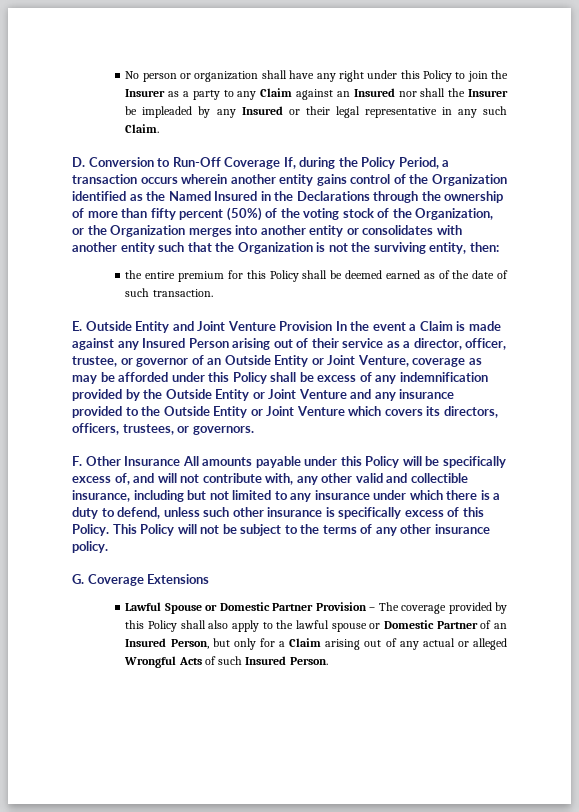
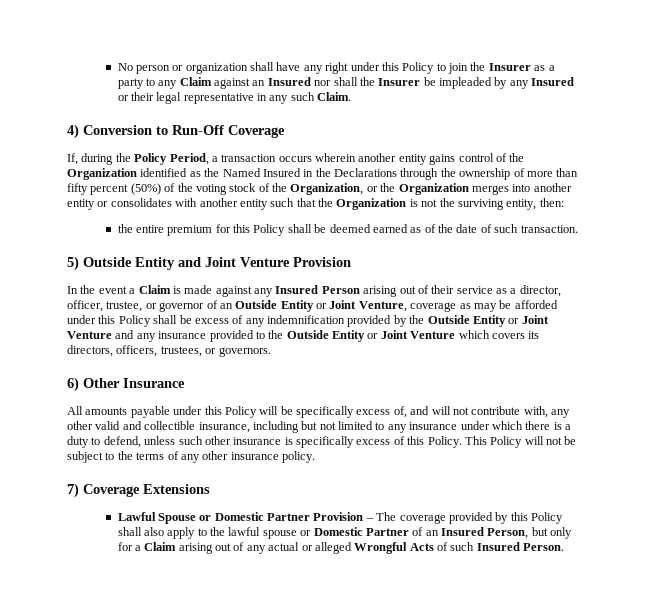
- D. Conversion to Run-Off Coverage If, during the Policy Period, a transaction occurs wherein another entity gains control of the Organization identified as the Named Insured in the Declarations through the ownership of more than fifty percent (50%) of the voting stock of the Organization, or the Organization merges into another entity or consolidates with another entity such that the Organization is not the surviving entity, then:
+ 4) Conversion to Run-Off Coverage
+ If, during the Policy Period, a transaction occurs wherein another entity gains control of the Organization identified as the Named Insured in the Declarations through the ownership of more than fifty percent (50%) of the voting stock of the Organization, or the Organization merges into another entity or consolidates with another entity such that the Organization is not the surviving entity, then:
- E. Outside Entity and Joint Venture Provision In the event a Claim is made against any Insured Person arising out of their service as a director, officer, trustee, or governor of an Outside Entity or Joint Venture, coverage as may be afforded under this Policy shall be excess of any indemnification provided by the Outside Entity or Joint Venture and any insurance provided to the Outside Entity or Joint Venture which covers its directors, officers, trustees, or governors.
+ 5) Outside Entity and Joint Venture Provision
+ In the event a Claim is made against any Insured Person arising out of their service as a director, officer, trustee, or governor of an Outside Entity or Joint Venture, coverage as may be afforded under this Policy shall be excess of any indemnification provided by the Outside Entity or Joint Venture and any insurance provided to the Outside Entity or Joint Venture which covers its directors, officers, trustees, or governors.
- F. Other Insurance All amounts payable under this Policy will be specifically excess of, and will not contribute with, any other valid and collectible insurance, including but not limited to any insurance under which there is a duty to defend, unless such other insurance is specifically excess of this Policy.
+ 6) Other Insurance
+ All amounts payable under this Policy will be specifically excess of, and will not contribute with, any other valid and collectible insurance, including but not limited to any insurance under which there is a duty to defend, unless such other insurance is specifically excess of this Policy.
- G. Coverage Extensions
+ 7) Coverage Extensions

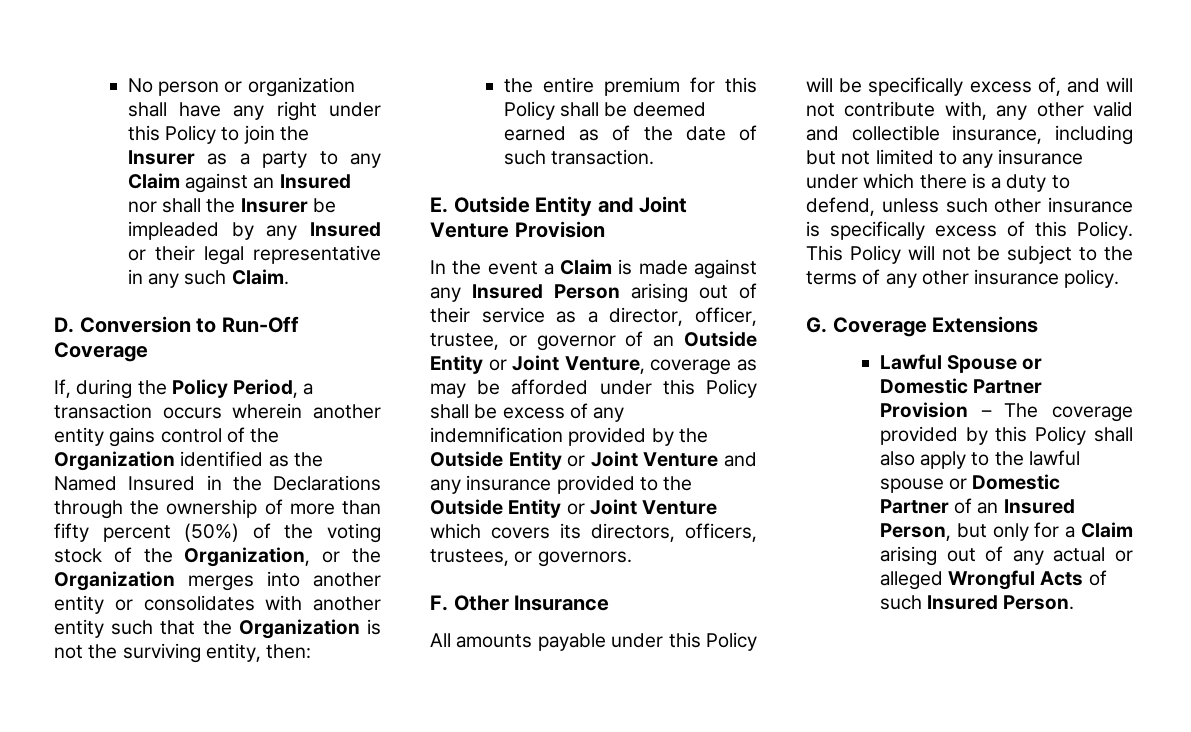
- 4) Conversion to Run-Off Coverage
+ D. Conversion to Run-Off Coverage
- 5) Outside Entity and Joint Venture Provision
+ E. Outside Entity and Joint Venture Provision
- 6) Other Insurance
+ F. Other Insurance
- 7) Coverage Extensions
+ G. Coverage Extensions

